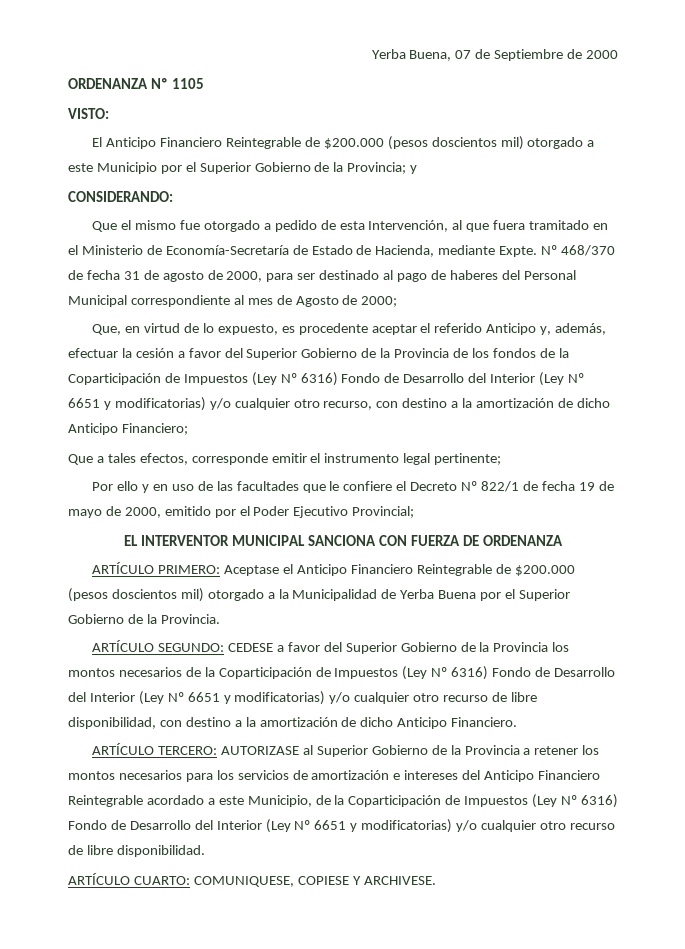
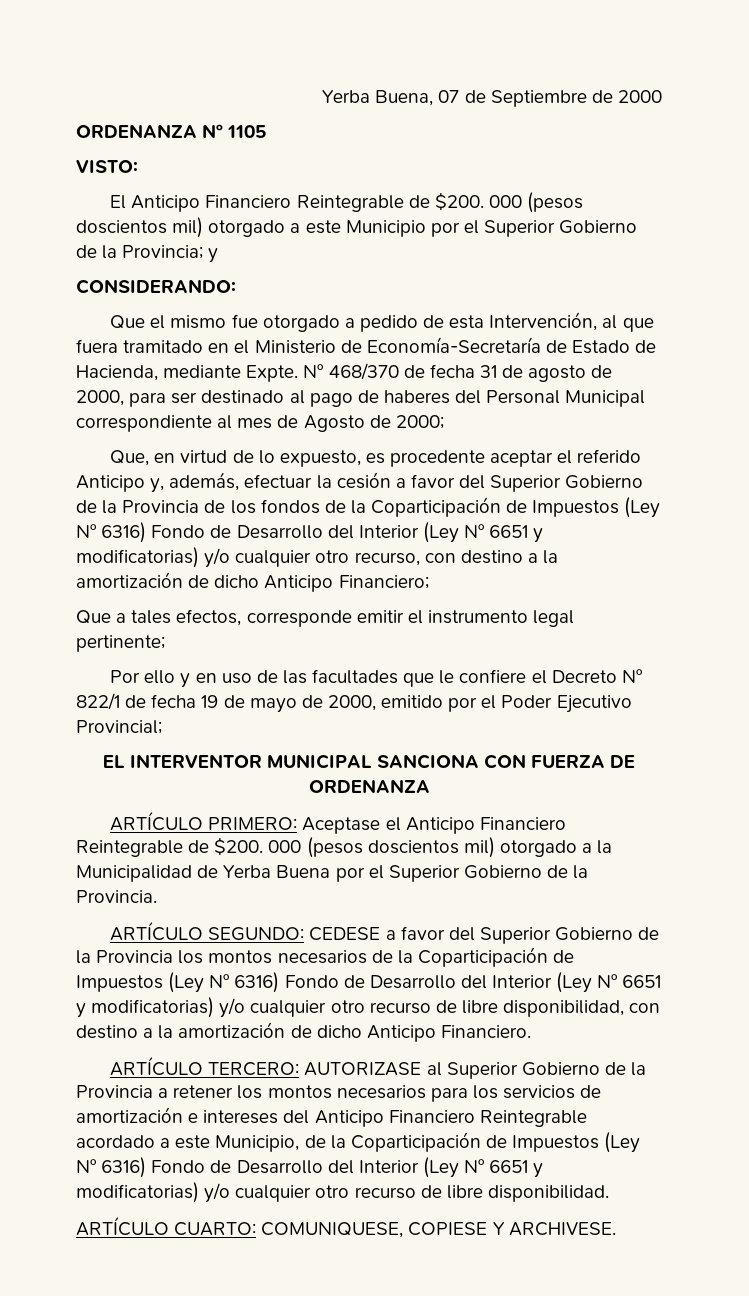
- El Anticipo Financiero Reintegrable de $200.000 (pesos doscientos mil) otorgado a este Municipio por el Superior Gobierno de la Provincia; y
+ El Anticipo Financiero Reintegrable de $200. 000 (pesos doscientos mil) otorgado a este Municipio por el Superior Gobierno de la Provincia; y
- ARTÍCULO PRIMERO: Aceptase el Anticipo Financiero Reintegrable de $200.000 (pesos doscientos mil) otorgado a la Municipalidad de Yerba Buena por el Superior Gobierno de la Provincia.
+ ARTÍCULO PRIMERO: Aceptase el Anticipo Financiero Reintegrable de $200. 000 (pesos doscientos mil) otorgado a la Municipalidad de Yerba Buena por el Superior Gobierno de la Provincia.

